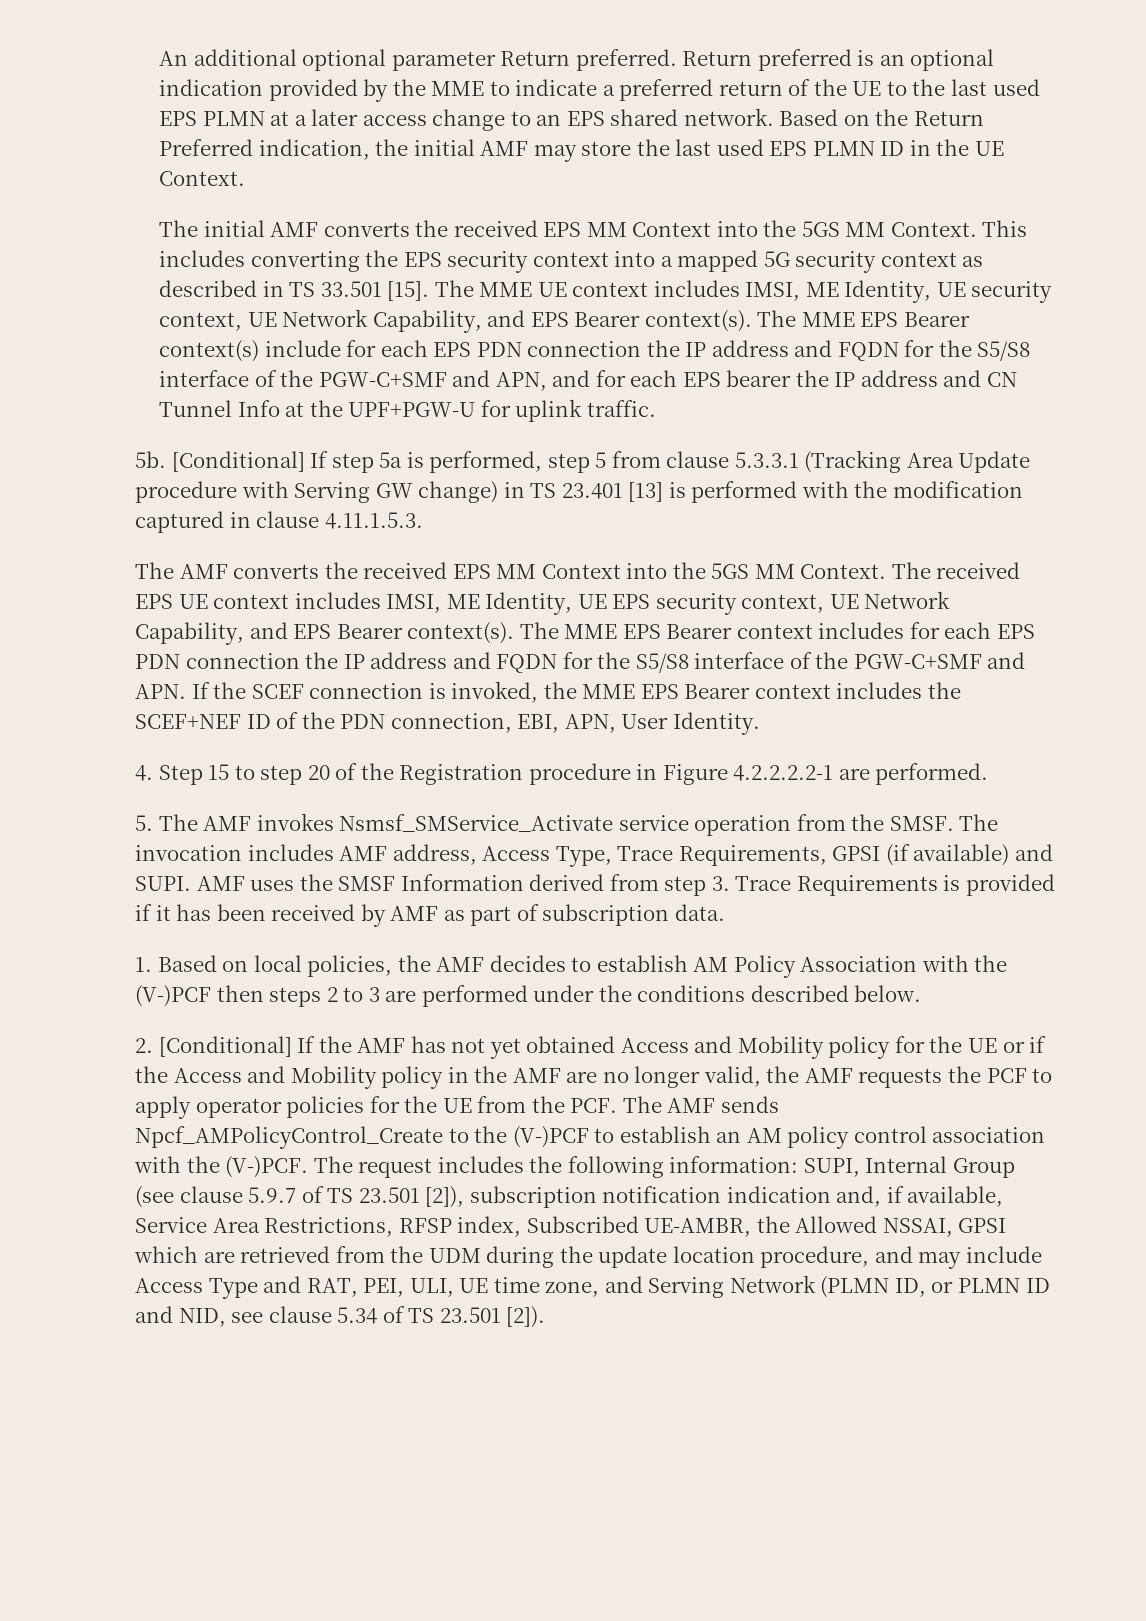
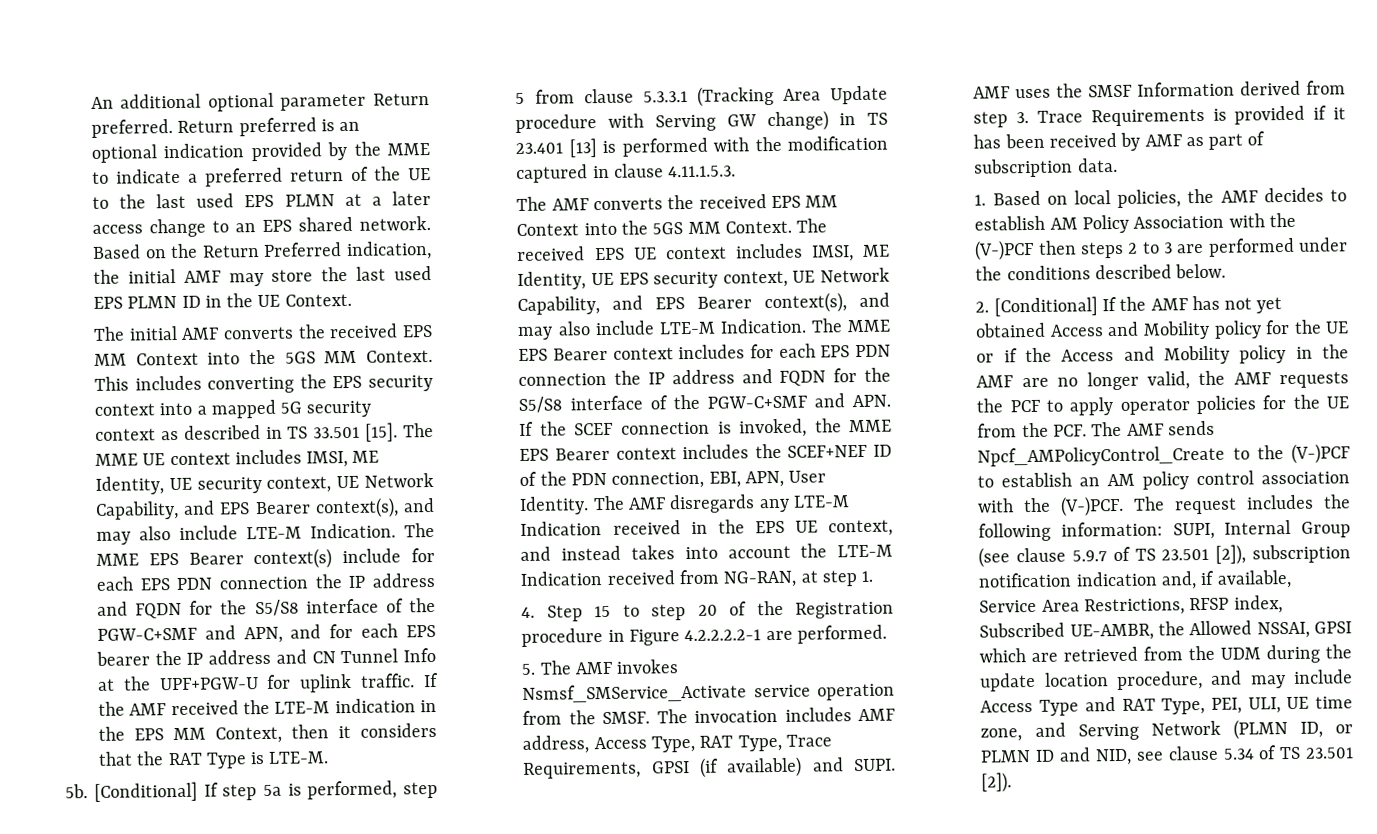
- The MME UE context includes IMSI, ME Identity, UE security context, UE Network Capability, and EPS Bearer context(s).
+ The MME UE context includes IMSI, ME Identity, UE security context, UE Network Capability, and EPS Bearer context(s), and may also include LTE-M Indication.
+ If the AMF received the LTE-M indication in the EPS MM Context, then it considers that the RAT Type is LTE-M.
- The received EPS UE context includes IMSI, ME Identity, UE EPS security context, UE Network Capability, and EPS Bearer context(s).
+ The received EPS UE context includes IMSI, ME Identity, UE EPS security context, UE Network Capability, and EPS Bearer context(s), and may also include LTE-M Indication.
+ The AMF disregards any LTE-M Indication received in the EPS UE context, and instead takes into account the LTE-M Indication received from NG-RAN, at step 1.
- The invocation includes AMF address, Access Type, Trace Requirements, GPSI (if available) and SUPI.
+ The invocation includes AMF address, Access Type, RAT Type, Trace Requirements, GPSI (if available) and SUPI.
- SUPI, Internal Group (see clause 5.9.7 of TS 23.501 [2]), subscription notification indication and, if available, Service Area Restrictions, RFSP index, Subscribed UE-AMBR, the Allowed NSSAI, GPSI which are retrieved from the UDM during the update location procedure, and may include Access Type and RAT, PEI, ULI, UE time zone, and Serving Network (PLMN ID, or PLMN ID and NID, see clause 5.34 of TS 23.501 [2]).
+ SUPI, Internal Group (see clause 5.9.7 of TS 23.501 [2]), subscription notification indication and, if available, Service Area Restrictions, RFSP index, Subscribed UE-AMBR, the Allowed NSSAI, GPSI which are retrieved from the UDM during the update location procedure, and may include Access Type and RAT Type, PEI, ULI, UE time zone, and Serving Network (PLMN ID, or PLMN ID and NID, see clause 5.34 of TS 23.501 [2]).

